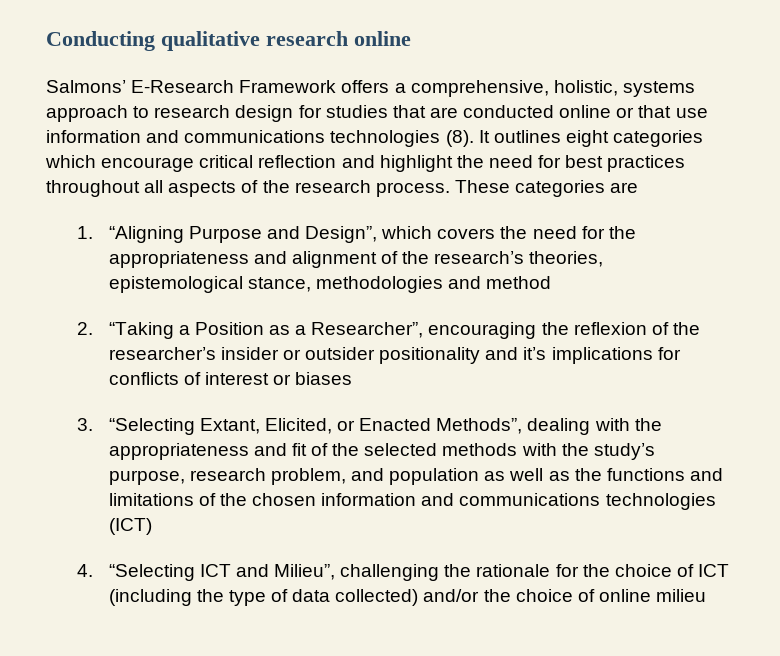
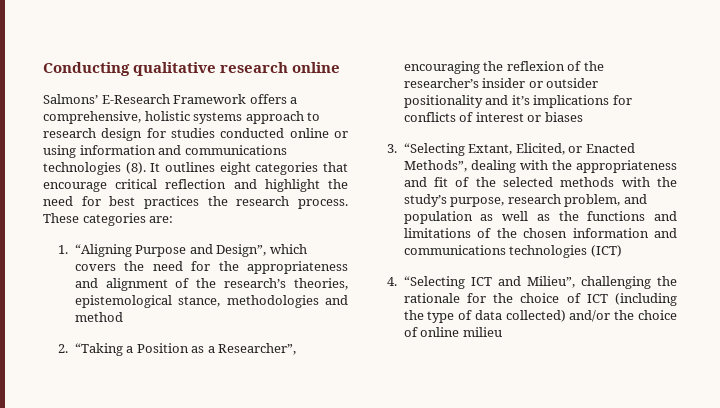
- Salmons’ E-Research Framework offers a comprehensive, holistic, systems approach to research design for studies that are conducted online or that use information and communications technologies (8).
+ Salmons’ E-Research Framework offers a comprehensive, holistic systems approach to research design for studies conducted online or using information and communications technologies (8).
- It outlines eight categories which encourage critical reflection and highlight the need for best practices throughout all aspects of the research process.
+ It outlines eight categories that encourage critical reflection and highlight the need for best practices the research process.
- These categories are
+ These categories are:

